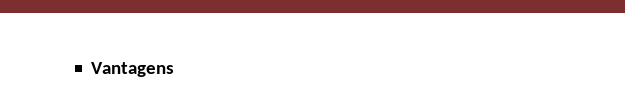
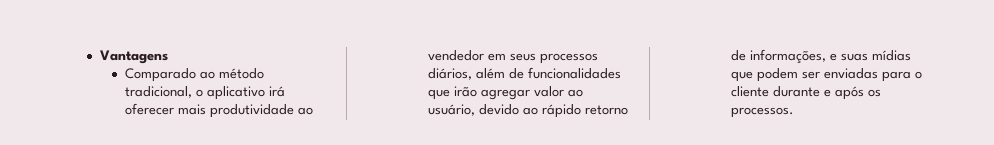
+ Comparado ao método tradicional, o aplicativo irá oferecer mais produtividade ao vendedor em seus processos diários, além de funcionalidades que irão agregar valor ao usuário, devido ao rápido retorno de informações, e suas mídias que podem ser enviadas para o cliente durante e após os processos.

